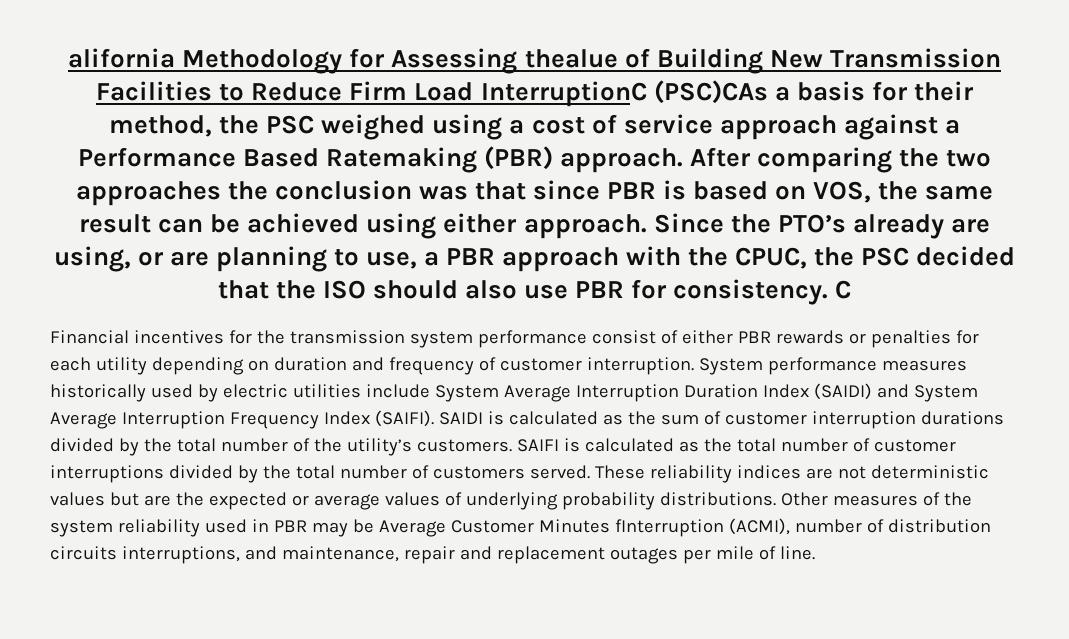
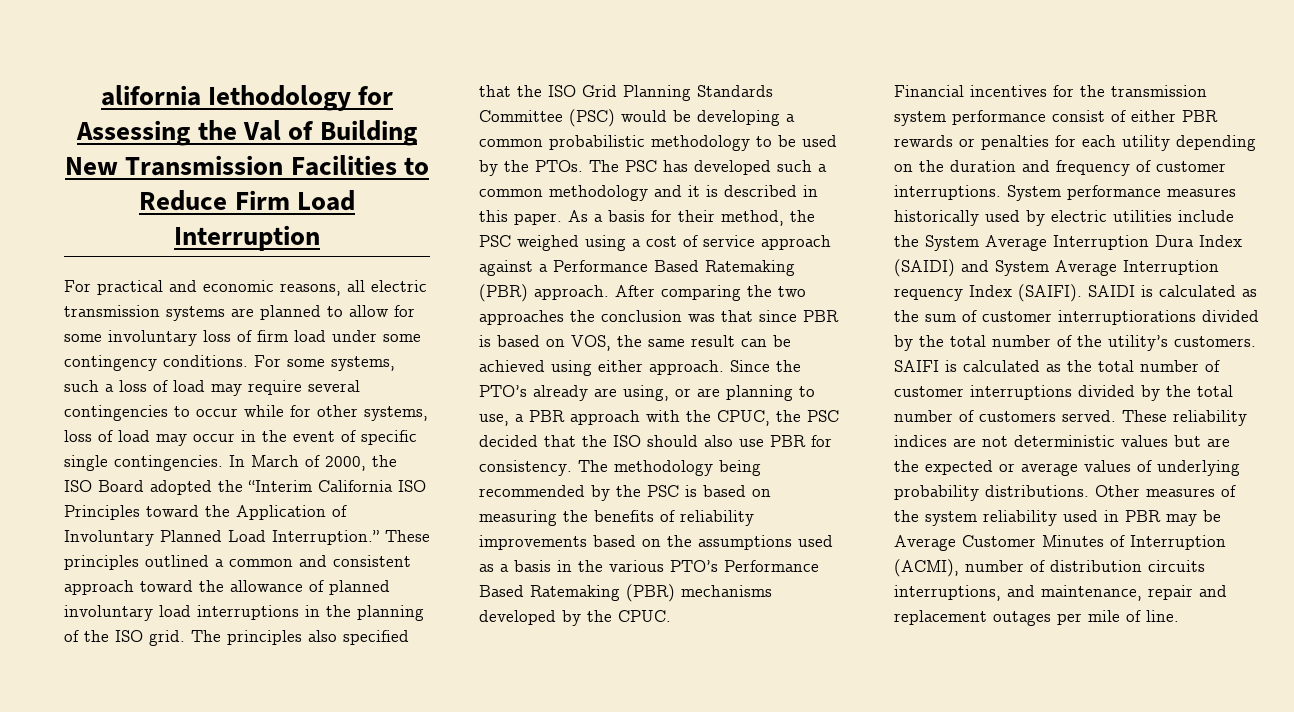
- alifornia Methodology for Assessing thealue of Building New Transmission Facilities to Reduce Firm Load InterruptionC (PSC)CAs a basis for their method, the PSC weighed using a cost of service approach against a Performance Based Ratemaking (PBR) approach.
+ alifornia Iethodology for Assessing the Val of Building New Transmission Facilities to Reduce Firm Load Interruption
+ For practical and economic reasons, all electric transmission systems are planned to allow for some involuntary loss of firm load under some contingency conditions. For some systems, such a loss of load may require several contingencies to occur while for other systems, loss of load may occur in the event of specific single contingencies. In March of 2000, the ISO Board adopted the “Interim California ISO Principles toward the Application of Involuntary Planned Load Interruption.” These principles outlined a common and consistent approach toward the allowance of planned involuntary load interruptions in the planning of the ISO grid. The principles also specified that the ISO Grid Planning Standards Committee (PSC) would be developing a common probabilistic methodology to be used by the PTOs. The PSC has developed such a common methodology and it is described in this paper. As a basis for their method, the PSC weighed using a cost of service approach against a Performance Based Ratemaking (PBR) approach.
- C
+ The methodology being recommended by the PSC is based on measuring the benefits of reliability improvements based on the assumptions used as a basis in the various PTO’s Performance Based Ratemaking (PBR) mechanisms developed by the CPUC.
- Financial incentives for the transmission system performance consist of either PBR rewards or penalties for each utility depending on duration and frequency of customer interruption.
+ Financial incentives for the transmission system performance consist of either PBR rewards or penalties for each utility depending on the duration and frequency of customer interruptions.
- System performance measures historically used by electric utilities include System Average Interruption Duration Index (SAIDI) and System Average Interruption Frequency Index (SAIFI).
+ System performance measures historically used by electric utilities include the System Average Interruption Dura Index (SAIDI) and System Average Interruption requency Index (SAIFI).
- SAIDI is calculated as the sum of customer interruption durations divided by the total number of the utility’s customers.
+ SAIDI is calculated as the sum of customer interruptiorations divided by the total number of the utility’s customers.
- Other measures of the system reliability used in PBR may be Average Customer Minutes fInterruption (ACMI), number of distribution circuits interruptions, and maintenance, repair and replacement outages per mile of line.
+ Other measures of the system reliability used in PBR may be Average Customer Minutes of Interruption (ACMI), number of distribution circuits interruptions, and maintenance, repair and replacement outages per mile of line.

